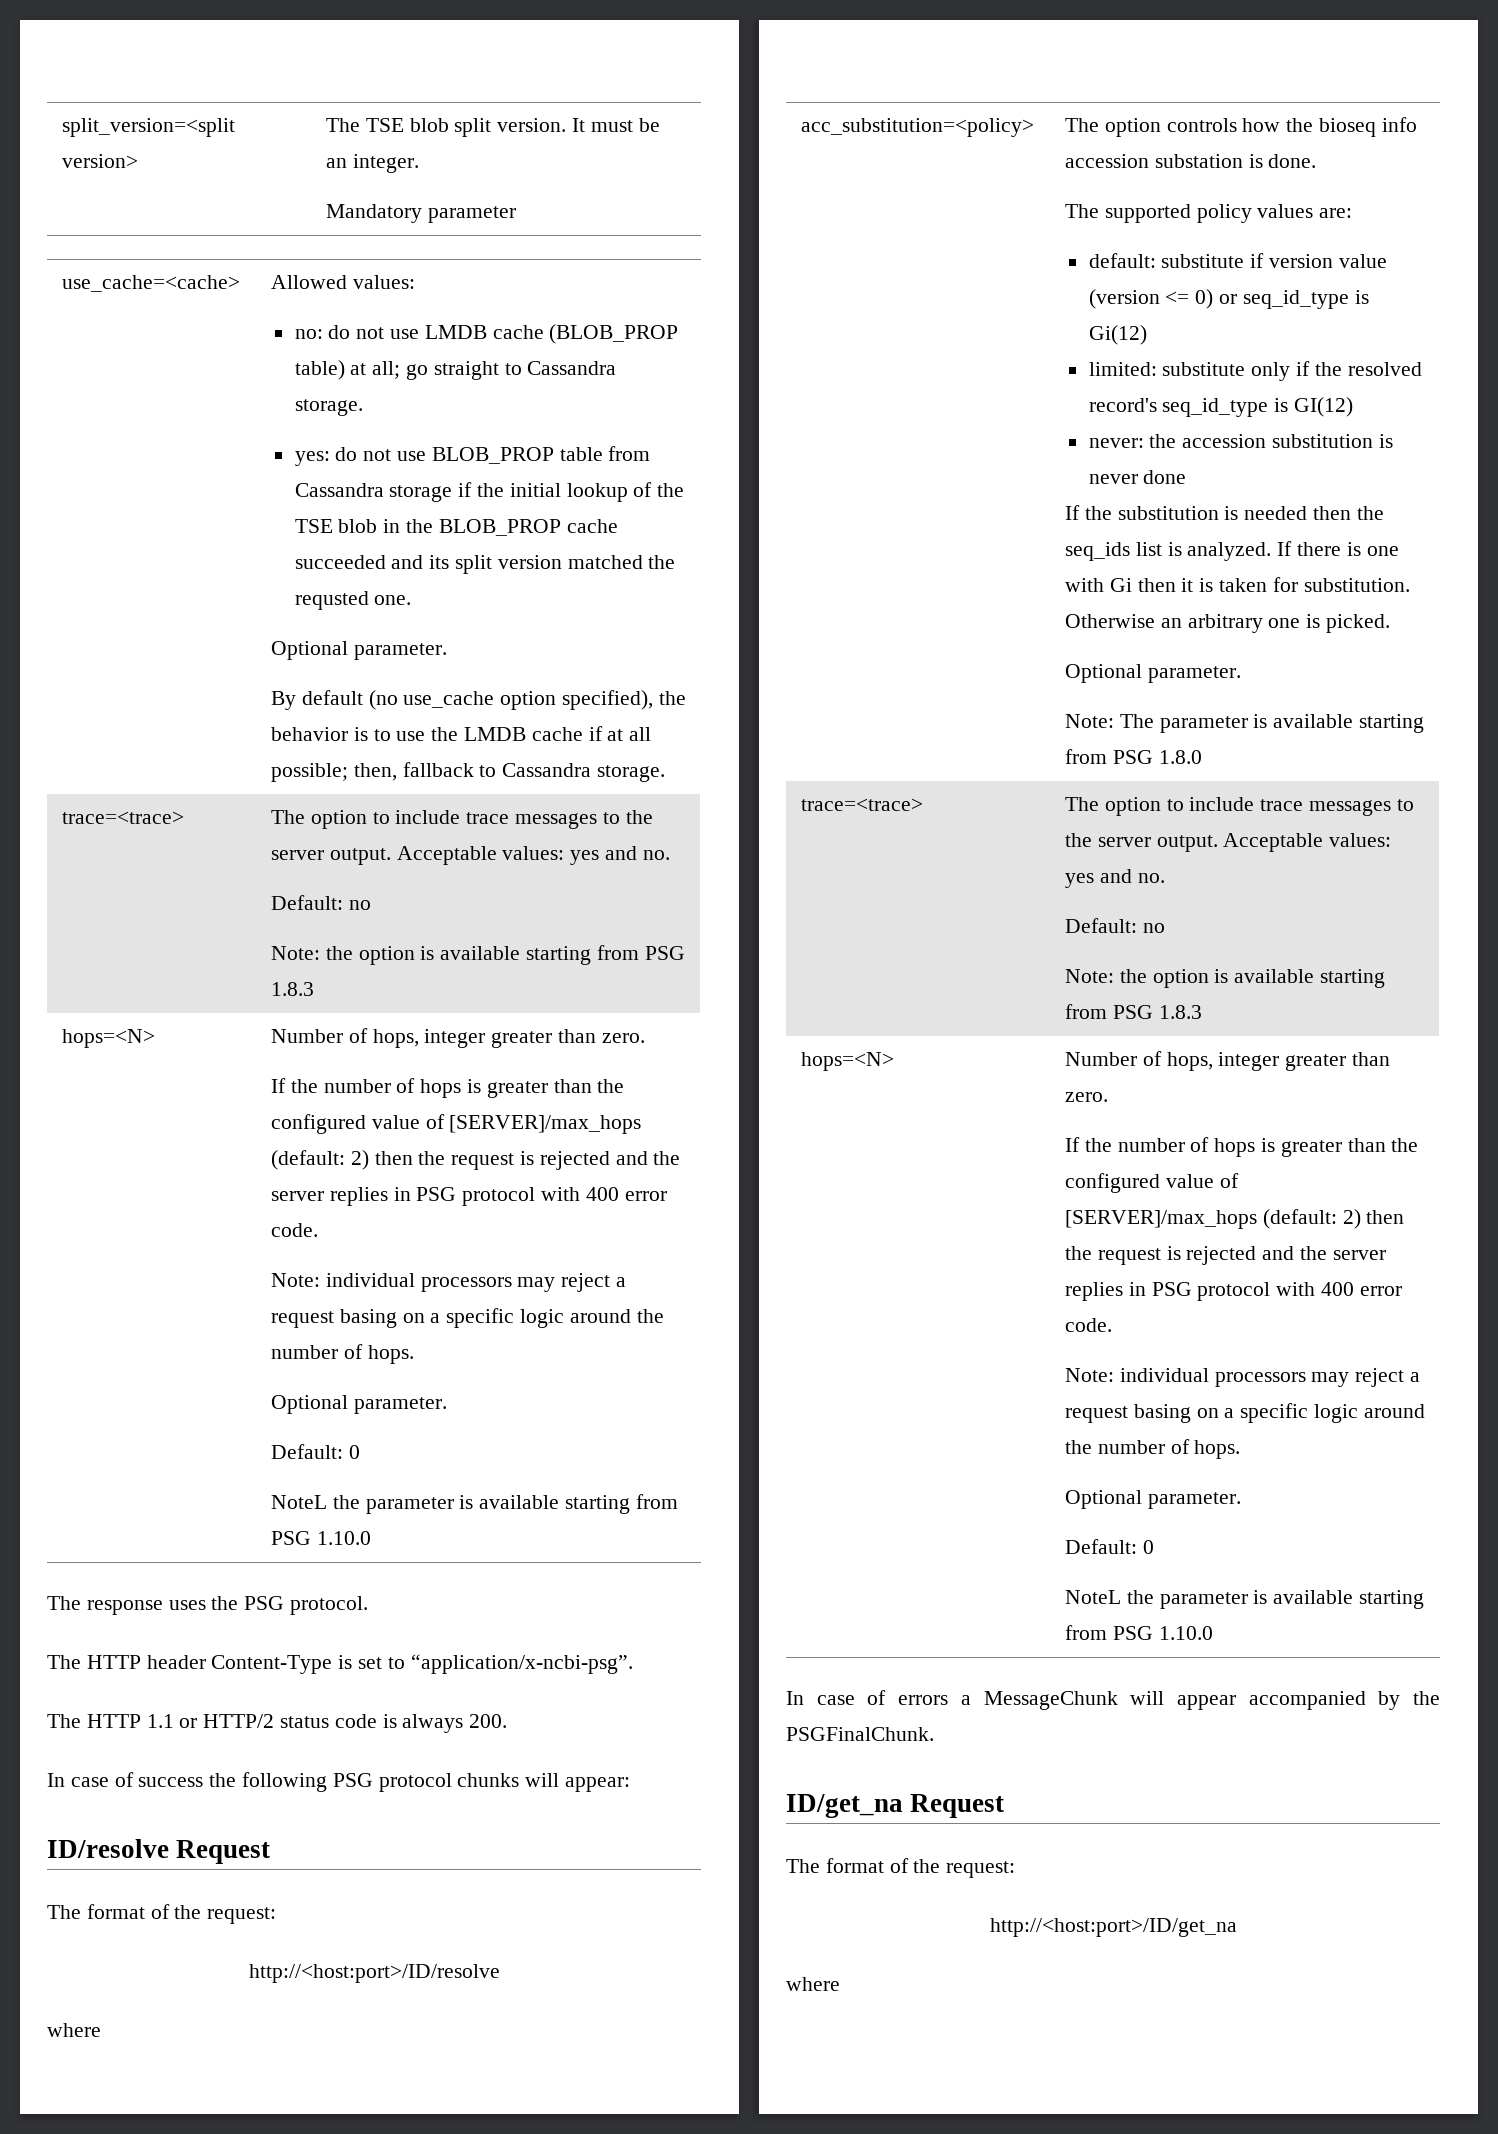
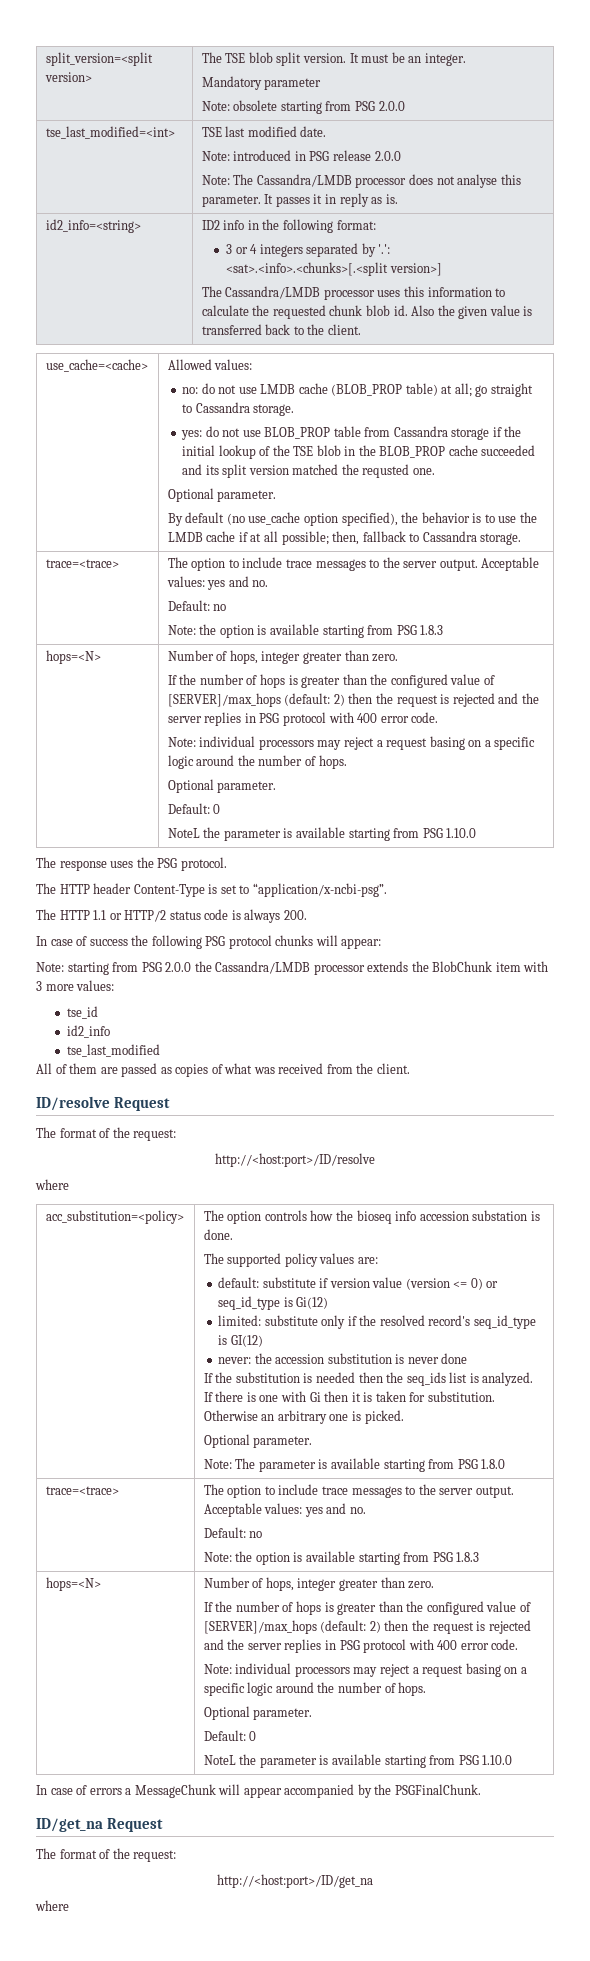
  split_version=<split version> | The TSE blob split version. It must be an integer.
  Mandatory parameter
+ Note: obsolete starting from PSG 2.0.0
+ tse_last_modified=<int> | TSE last modified date.
+ Note: introduced in PSG release 2.0.0
+ Note: The Cassandra/LMDB processor does not analyse this parameter. It passes it in reply as is.
+ id2_info=<string> | ID2 info in the following format:
+ 3 or 4 integers separated by '.': <sat>.<info>.<chunks>[.<split version>]
+ The Cassandra/LMDB processor uses this information to calculate the requested chunk blob id. Also the given value is transferred back to the client.
+ Note: starting from PSG 2.0.0 the Cassandra/LMDB processor extends the BlobChunk item with 3 more values:
+ tse_id
+ id2_info
+ tse_last_modified
+ All of them are passed as copies of what was received from the client.

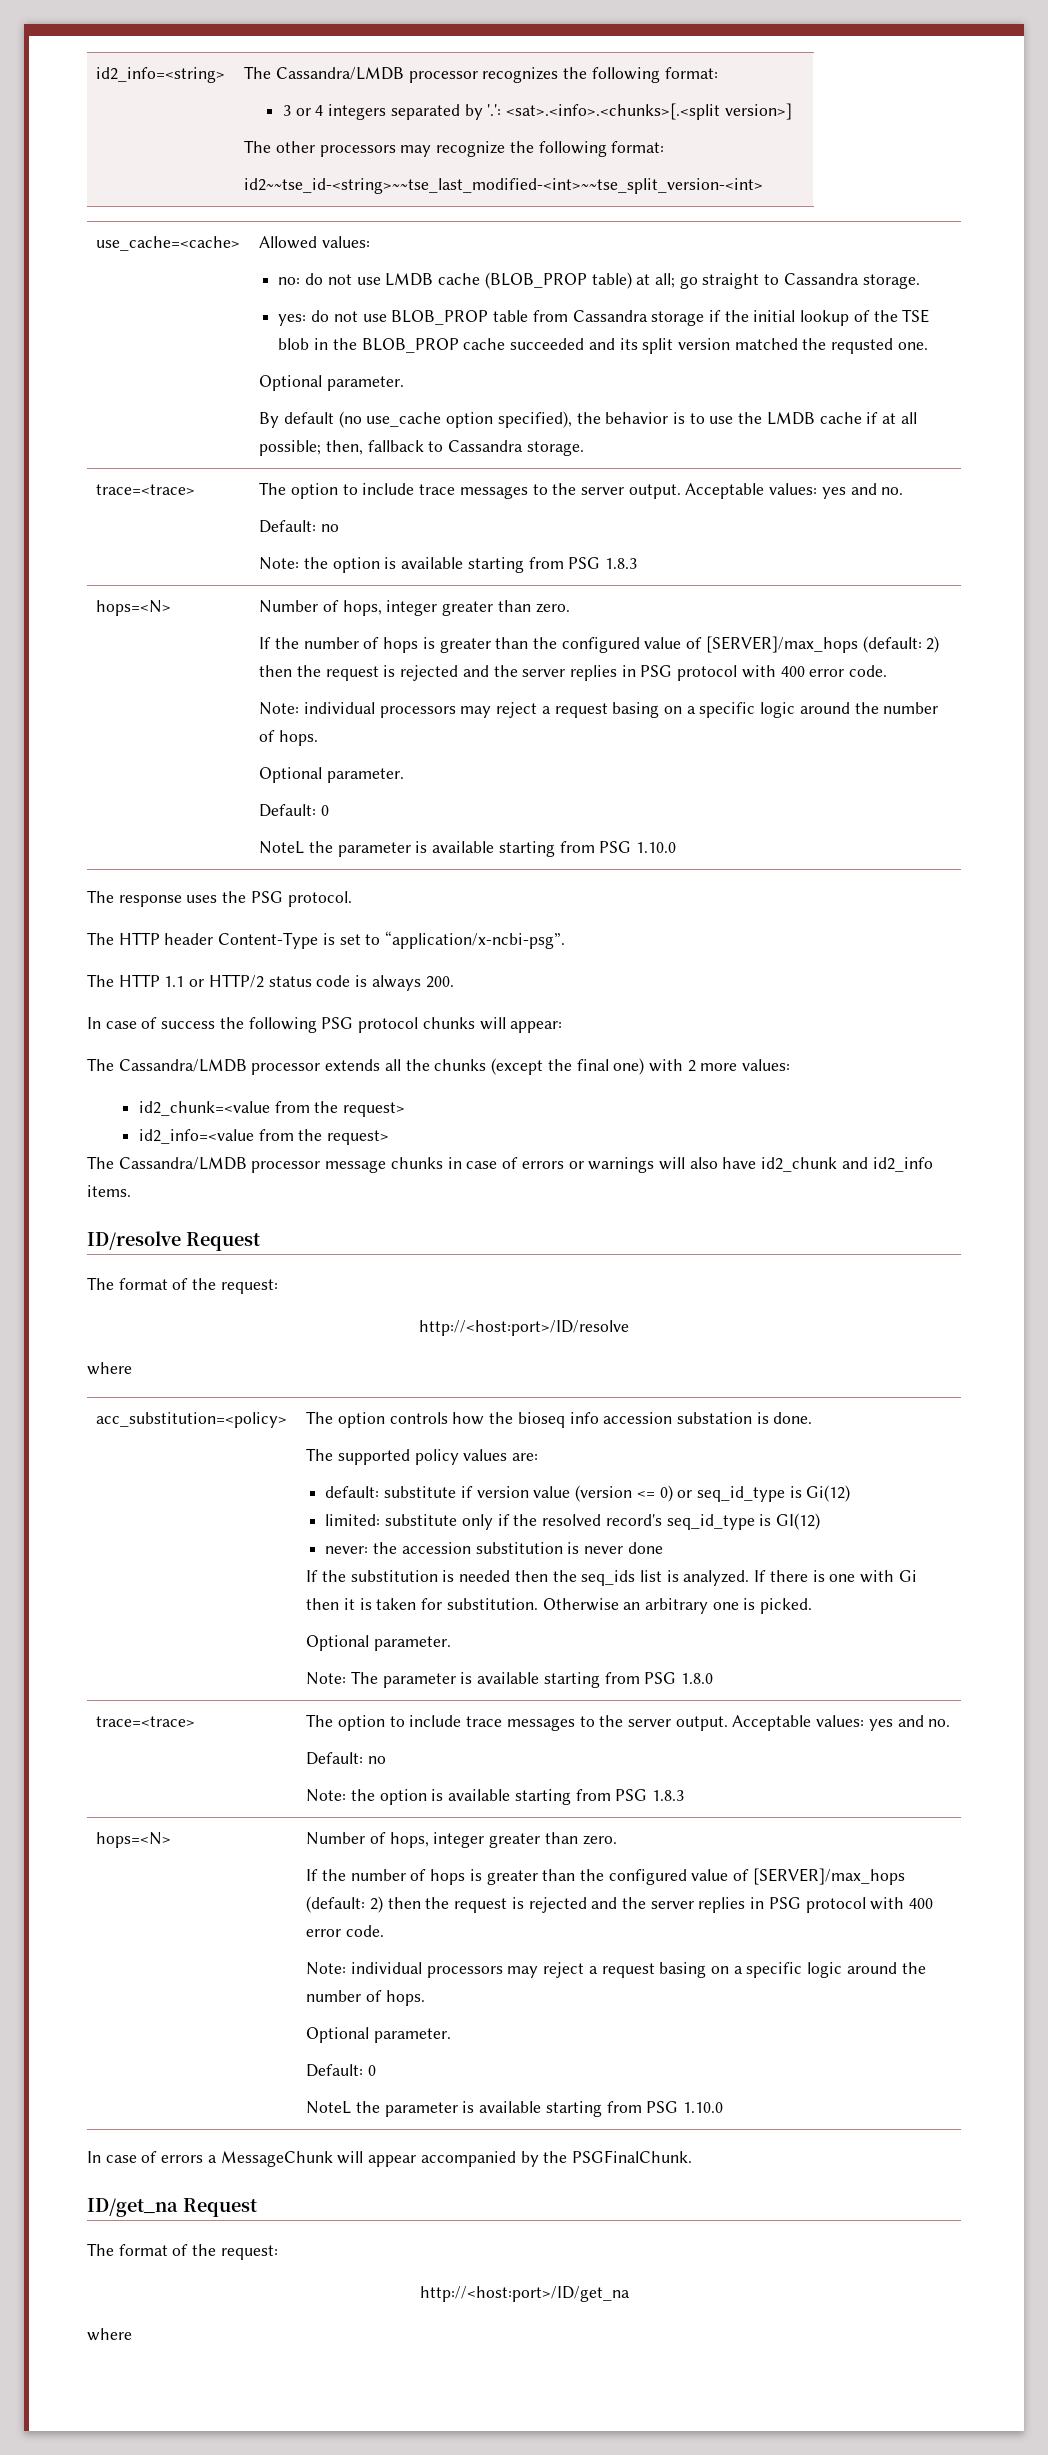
- split_version=<split version> | The TSE blob split version. It must be an integer.
- Mandatory parameter
- Note: obsolete starting from PSG 2.0.0
- tse_last_modified=<int> | TSE last modified date.
- Note: introduced in PSG release 2.0.0
- Note: The Cassandra/LMDB processor does not analyse this parameter. It passes it in reply as is.
- id2_info=<string> | ID2 info in the following format:
+ id2_info=<string> | The Cassandra/LMDB processor recognizes the following format:
  3 or 4 integers separated by '.': <sat>.<info>.<chunks>[.<split version>]
- The Cassandra/LMDB processor uses this information to calculate the requested chunk blob id. Also the given value is transferred back to the client.
+ The other processors may recognize the following format:
+ id2~~tse_id-<string>~~tse_last_modified-<int>~~tse_split_version-<int>
- Note: starting from PSG 2.0.0 the Cassandra/LMDB processor extends the BlobChunk item with 3 more values:
- tse_id
- id2_info
- tse_last_modified
- All of them are passed as copies of what was received from the client.
+ The Cassandra/LMDB processor extends all the chunks (except the final one) with 2 more values:
+ id2_chunk=<value from the request>
+ id2_info=<value from the request>
+ The Cassandra/LMDB processor message chunks in case of errors or warnings will also have id2_chunk and id2_info items.

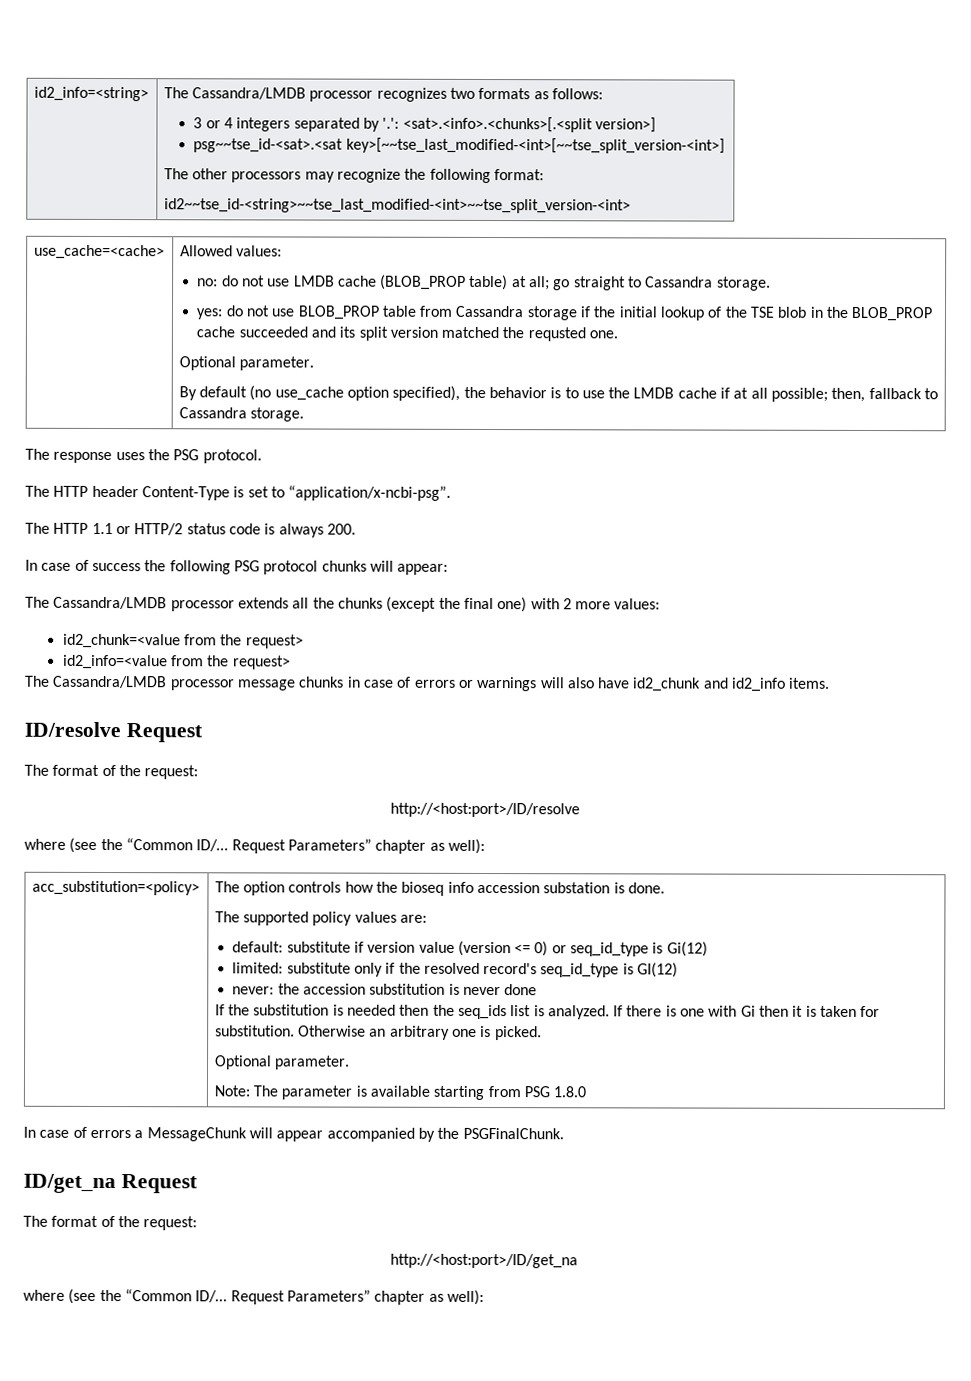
- id2_info=<string> | The Cassandra/LMDB processor recognizes the following format:
+ id2_info=<string> | The Cassandra/LMDB processor recognizes two formats as follows:
  3 or 4 integers separated by '.': <sat>.<info>.<chunks>[.<split version>]
+ psg~~tse_id-<sat>.<sat key>[~~tse_last_modified-<int>[~~tse_split_version-<int>]
  By default (no use_cache option specified), the behavior is to use the LMDB cache if at all possible; then, fallback to Cassandra storage.
- trace=<trace> | The option to include trace messages to the server output. Acceptable values: yes and no.
- Default: no
- Note: the option is available starting from PSG 1.8.3
- hops=<N> | Number of hops, integer greater than zero.
- If the number of hops is greater than the configured value of [SERVER]/max_hops (default: 2) then the request is rejected and the server replies in PSG protocol with 400 error code.
- Note: individual processors may reject a request basing on a specific logic around the number of hops.
- Optional parameter.
- Default: 0
- NoteL the parameter is available starting from PSG 1.10.0
  http://<host:port>/ID/resolve
- where
+ where (see the “Common ID/… Request Parameters” chapter as well):
  Note: The parameter is available starting from PSG 1.8.0
- trace=<trace> | The option to include trace messages to the server output. Acceptable values: yes and no.
- Default: no
- Note: the option is available starting from PSG 1.8.3
- hops=<N> | Number of hops, integer greater than zero.
- If the number of hops is greater than the configured value of [SERVER]/max_hops (default: 2) then the request is rejected and the server replies in PSG protocol with 400 error code.
- Note: individual processors may reject a request basing on a specific logic around the number of hops.
- Optional parameter.
- Default: 0
- NoteL the parameter is available starting from PSG 1.10.0
  http://<host:port>/ID/get_na
- where
+ where (see the “Common ID/… Request Parameters” chapter as well):

